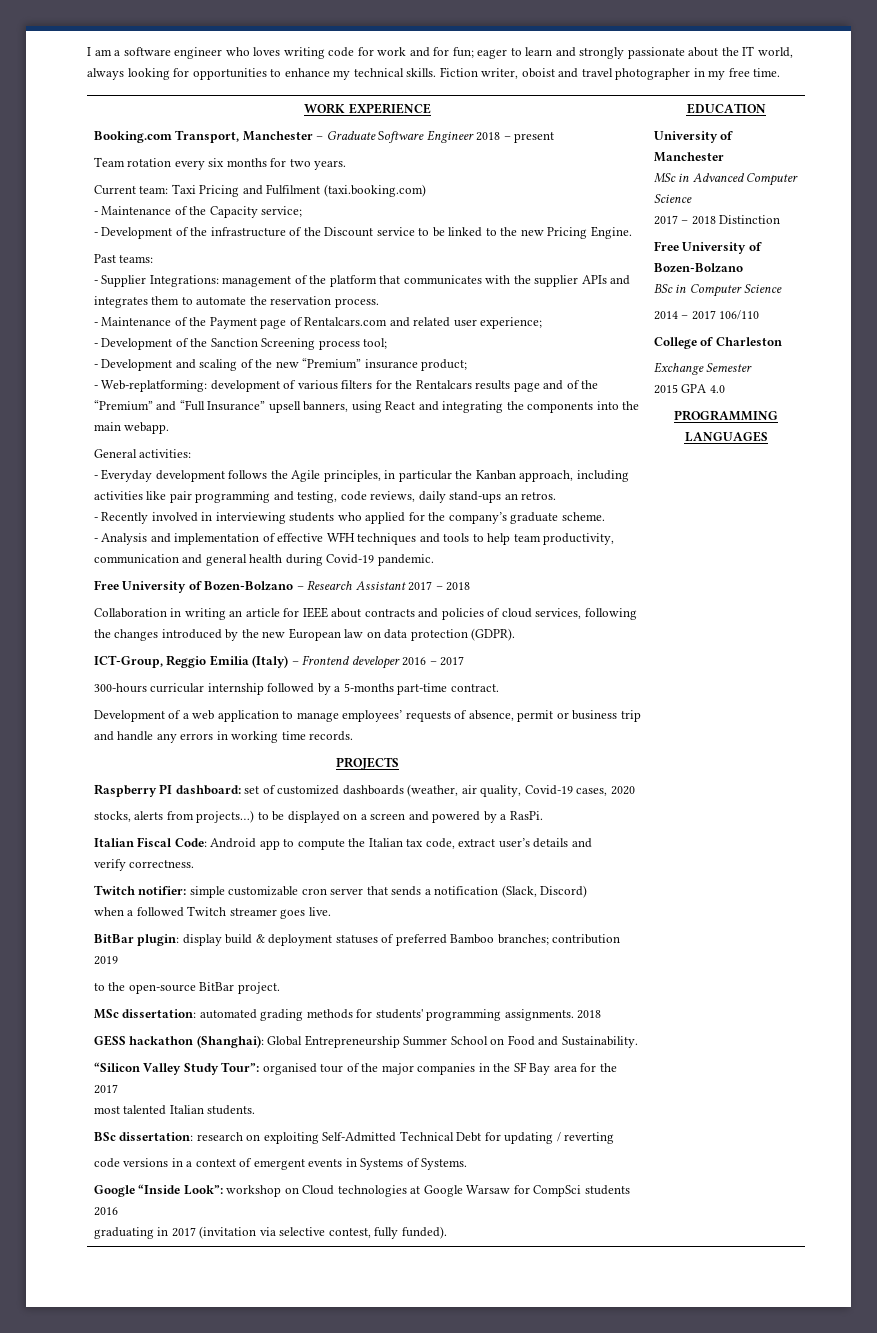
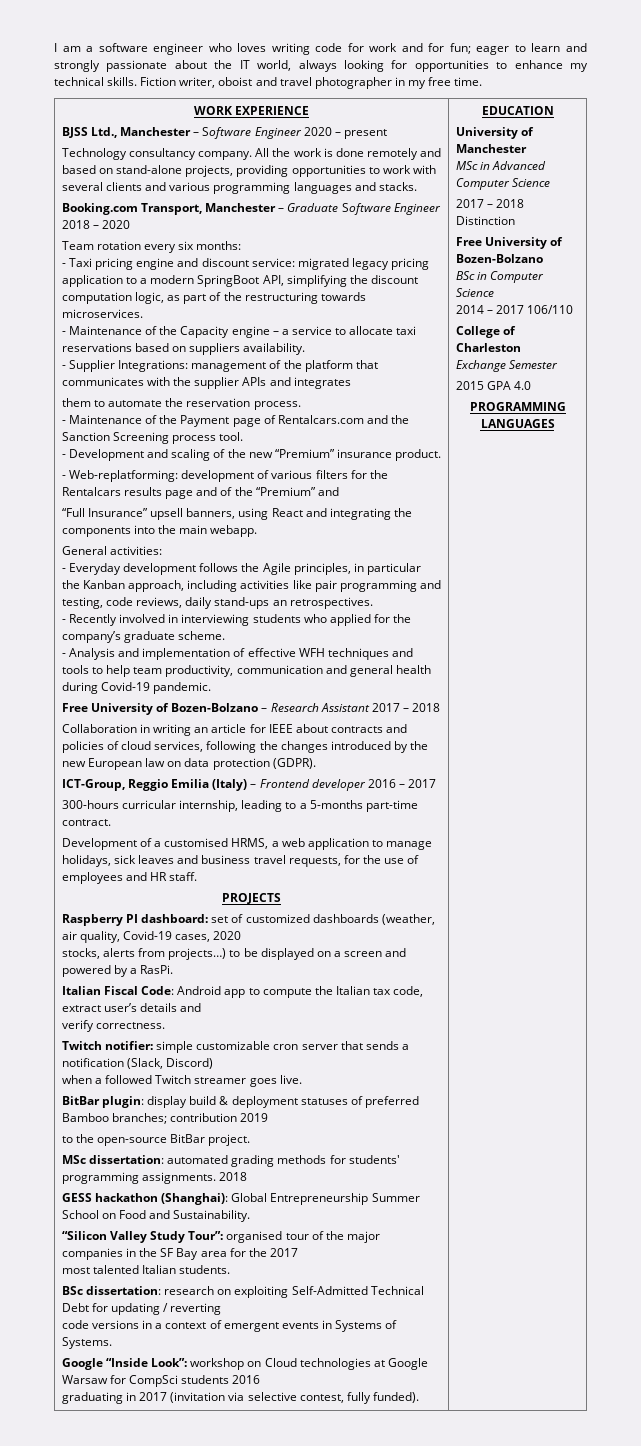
+ BJSS Ltd., Manchester – Software Engineer 2020 – present
+ Technology consultancy company. All the work is done remotely and based on stand-alone projects, providing opportunities to work with several clients and various programming languages and stacks.
- Booking.com Transport, Manchester – Graduate Software Engineer 2018 – present
+ Booking.com Transport, Manchester – Graduate Software Engineer 2018 – 2020
- Team rotation every six months for two years.
- Current team: Taxi Pricing and Fulfilment (taxi.booking.com)
+ Team rotation every six months:
+ - Taxi pricing engine and discount service: migrated legacy pricing application to a modern SpringBoot API, simplifying the discount computation logic, as part of the restructuring towards microservices.
- - Maintenance of the Capacity service;
- - Development of the infrastructure of the Discount service to be linked to the new Pricing Engine.
- Past teams:
+ - Maintenance of the Capacity engine – a service to allocate taxi reservations based on suppliers availability.
- - Supplier Integrations: management of the platform that communicates with the supplier APIs and integrates them to automate the reservation process.
+ - Supplier Integrations: management of the platform that communicates with the supplier APIs and integrates
+ them to automate the reservation process.
- - Maintenance of the Payment page of Rentalcars.com and related user experience;
- - Development of the Sanction Screening process tool;
+ - Maintenance of the Payment page of Rentalcars.com and the Sanction Screening process tool.
- - Development and scaling of the new “Premium” insurance product;
+ - Development and scaling of the new “Premium” insurance product.
- - Web-replatforming: development of various filters for the Rentalcars results page and of the “Premium” and “Full Insurance” upsell banners, using React and integrating the components into the main webapp.
+ - Web-replatforming: development of various filters for the Rentalcars results page and of the “Premium” and
+ “Full Insurance” upsell banners, using React and integrating the components into the main webapp.
- - Everyday development follows the Agile principles, in particular the Kanban approach, including activities like pair programming and testing, code reviews, daily stand-ups an retros.
+ - Everyday development follows the Agile principles, in particular the Kanban approach, including activities like pair programming and testing, code reviews, daily stand-ups an retrospectives.
- 300-hours curricular internship followed by a 5-months part-time contract.
+ 300-hours curricular internship, leading to a 5-months part-time contract.
- Development of a web application to manage employees’ requests of absence, permit or business trip and handle any errors in working time records.
+ Development of a customised HRMS, a web application to manage holidays, sick leaves and business travel requests, for the use of employees and HR staff.

